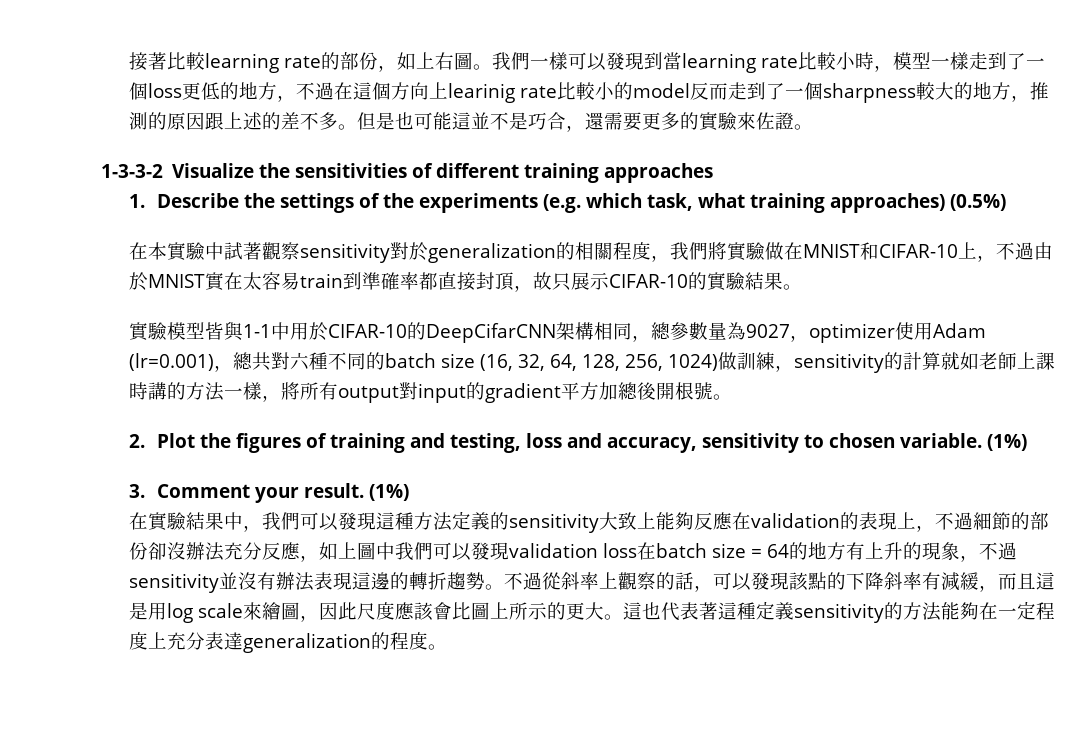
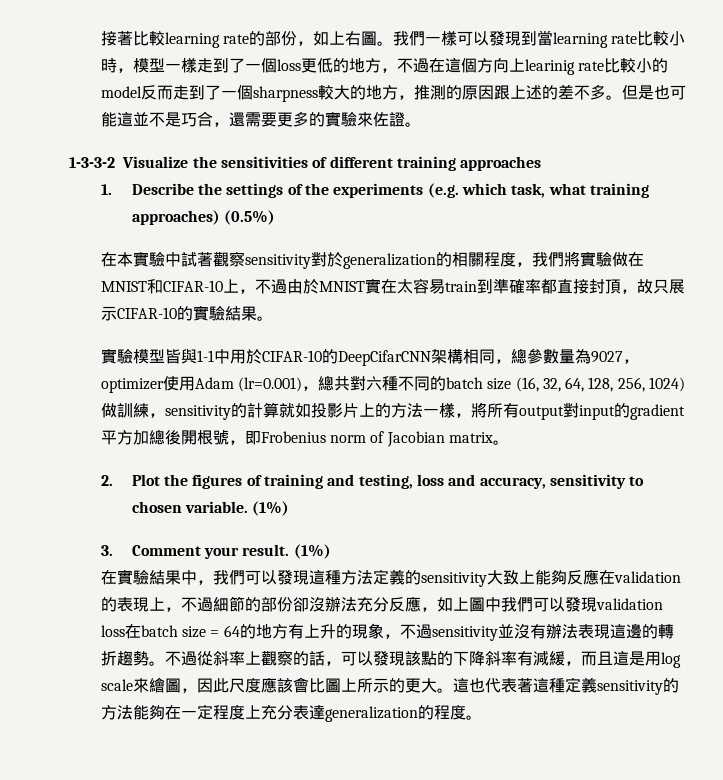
- 實驗模型皆與1-1中用於CIFAR-10的DeepCifarCNN架構相同，總參數量為9027，optimizer使用Adam (lr=0.001)，總共對六種不同的batch size (16, 32, 64, 128, 256, 1024)做訓練，sensitivity的計算就如老師上課時講的方法一樣，將所有output對input的gradient平方加總後開根號。
+ 實驗模型皆與1-1中用於CIFAR-10的DeepCifarCNN架構相同，總參數量為9027，optimizer使用Adam (lr=0.001)，總共對六種不同的batch size (16, 32, 64, 128, 256, 1024)做訓練，sensitivity的計算就如投影片上的方法一樣，將所有output對input的gradient平方加總後開根號，即Frobenius norm of Jacobian matrix。

